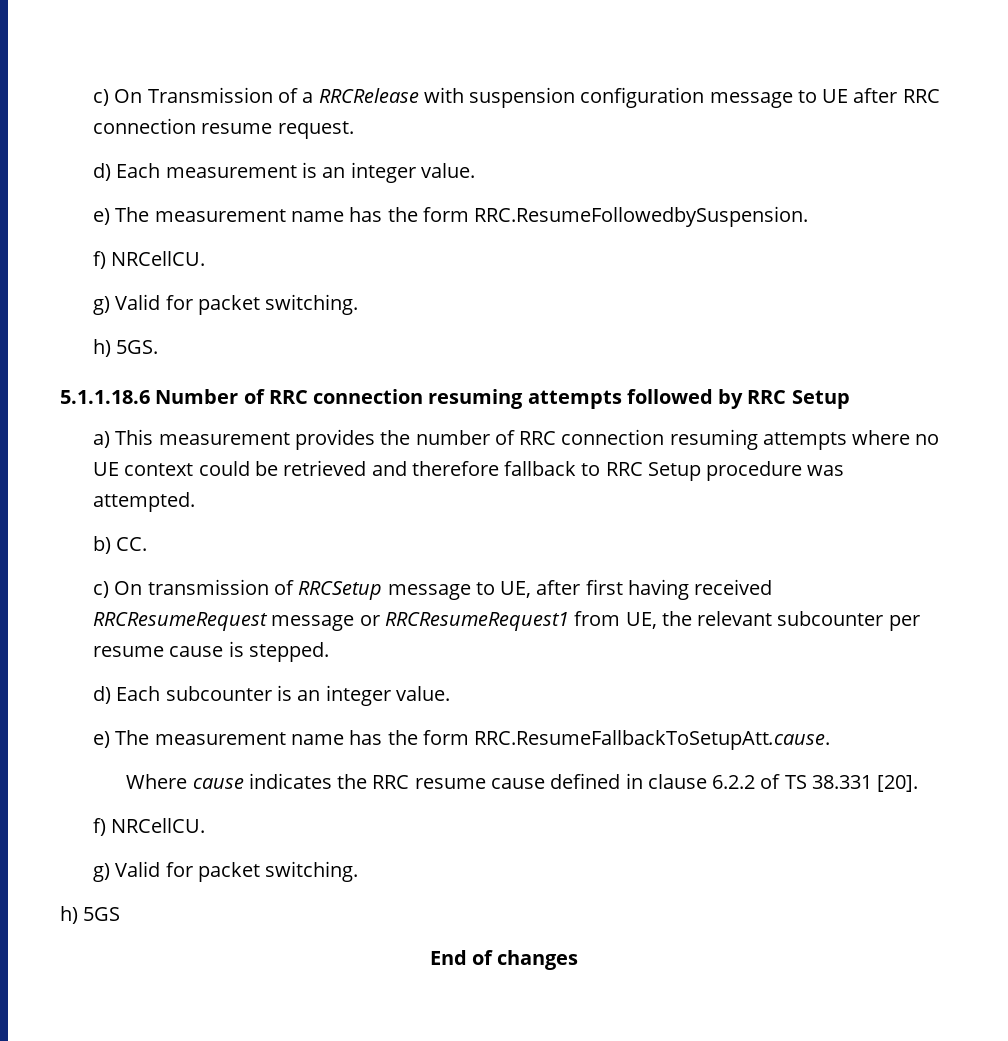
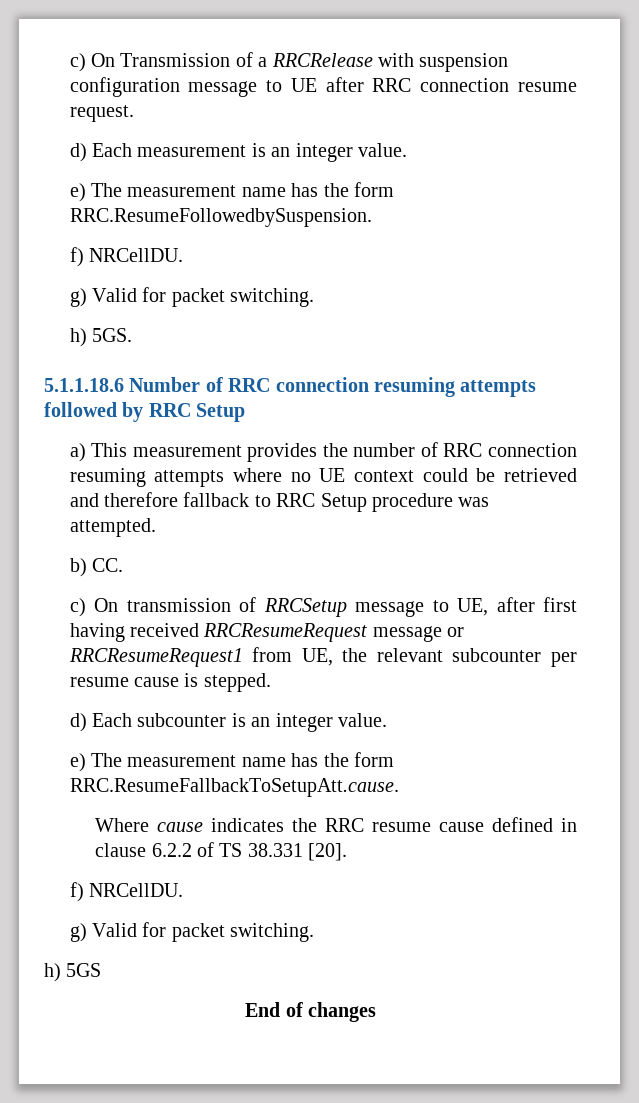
  e) The measurement name has the form RRC.ResumeFollowedbySuspension.
- f) NRCellCU.
+ f) NRCellDU.
  Where cause indicates the RRC resume cause defined in clause 6.2.2 of TS 38.331 [20].
- f) NRCellCU.
+ f) NRCellDU.

